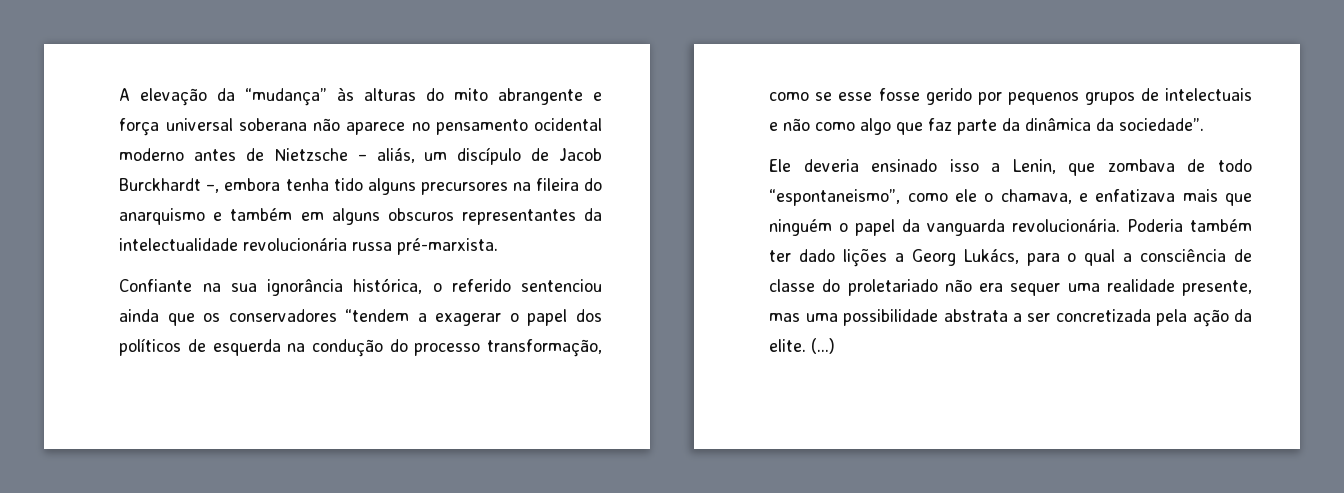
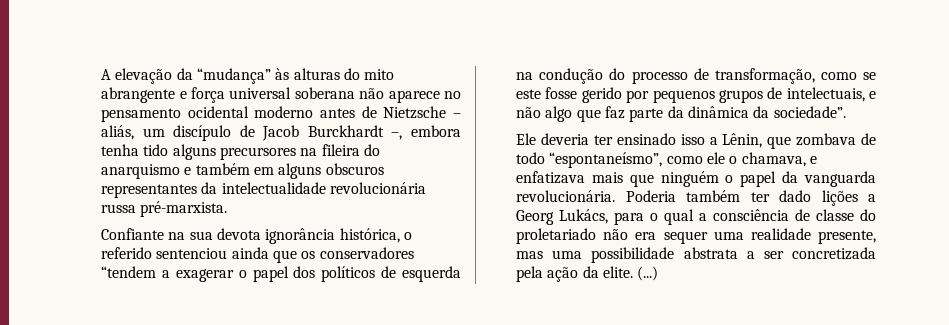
- Confiante na sua ignorância histórica, o referido sentenciou ainda que os conservadores “tendem a exagerar o papel dos políticos de esquerda na condução do processo transformação, como se esse fosse gerido por pequenos grupos de intelectuais e não como algo que faz parte da dinâmica da sociedade”.
+ Confiante na sua devota ignorância histórica, o referido sentenciou ainda que os conservadores “tendem a exagerar o papel dos políticos de esquerda na condução do processo de transformação, como se este fosse gerido por pequenos grupos de intelectuais, e não algo que faz parte da dinâmica da sociedade”.
- Ele deveria ensinado isso a Lenin, que zombava de todo “espontaneismo”, como ele o chamava, e enfatizava mais que ninguém o papel da vanguarda revolucionária.
+ Ele deveria ter ensinado isso a Lênin, que zombava de todo “espontaneísmo”, como ele o chamava, e enfatizava mais que ninguém o papel da vanguarda revolucionária.

